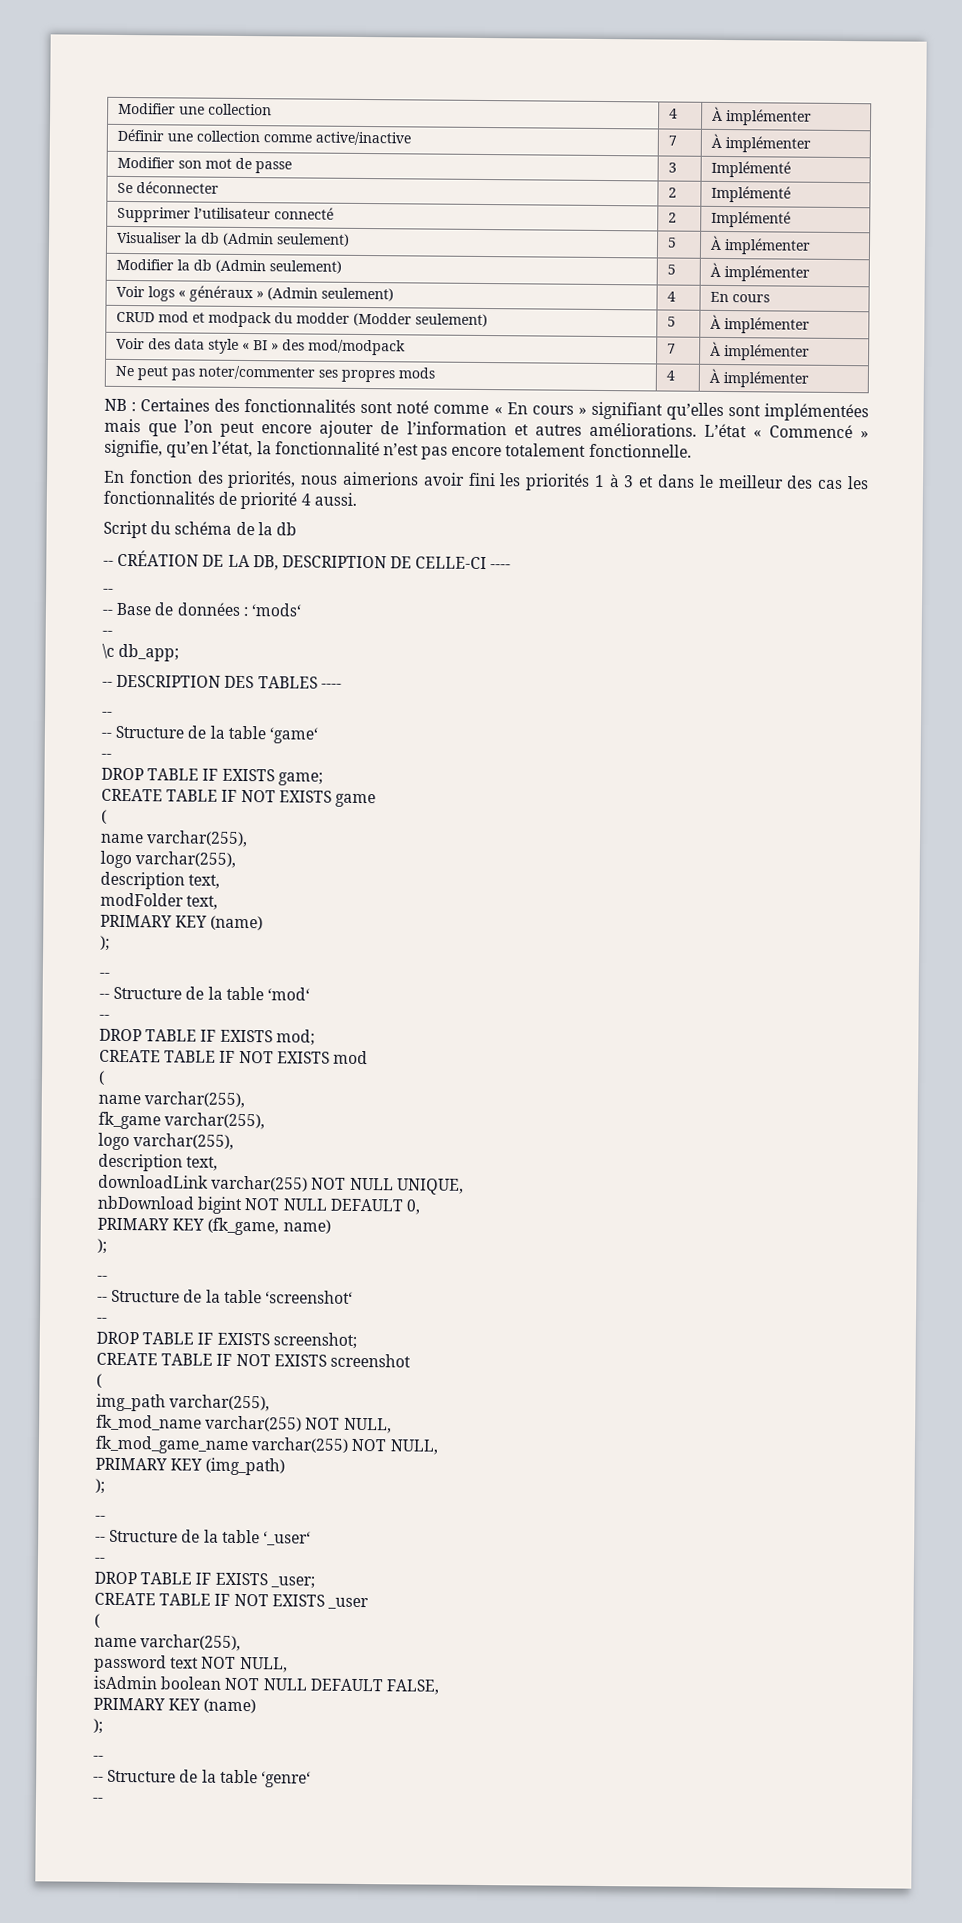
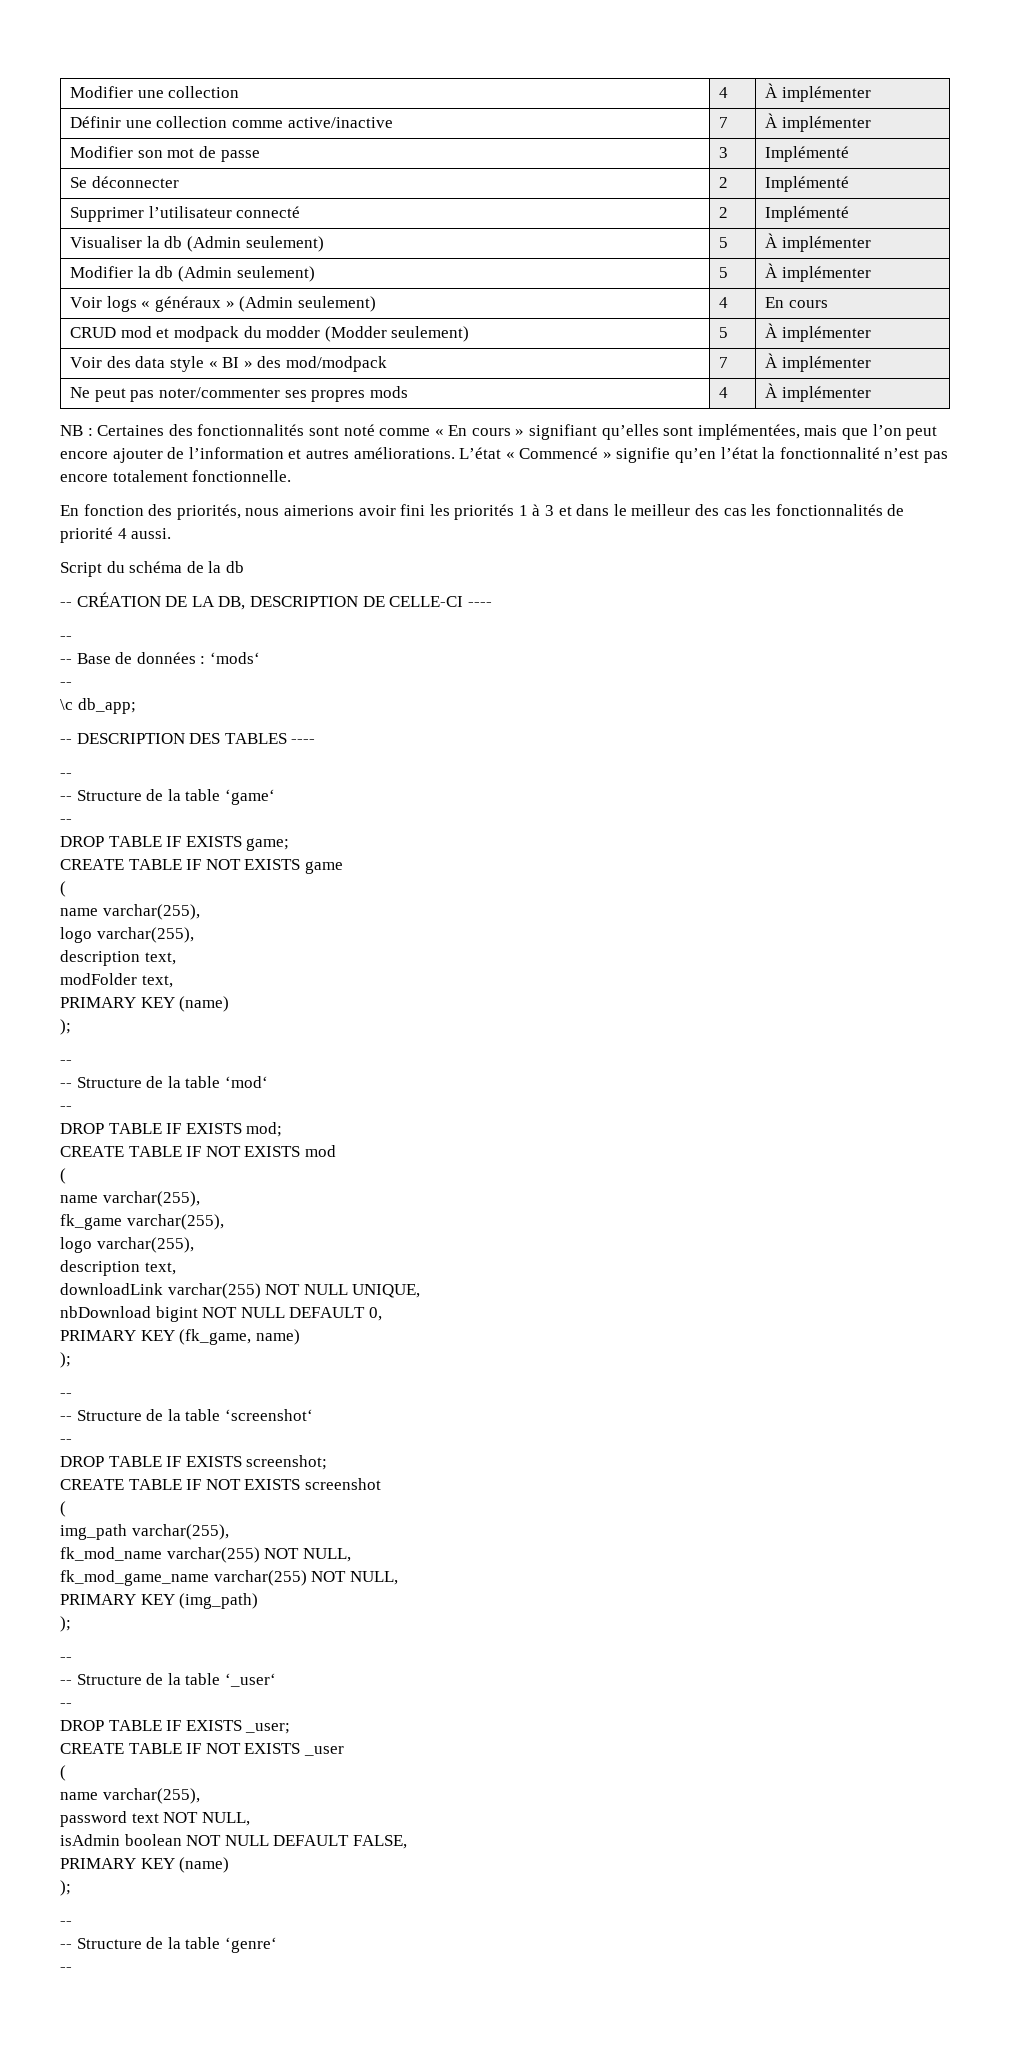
- NB : Certaines des fonctionnalités sont noté comme « En cours » signifiant qu’elles sont implémentées mais que l’on peut encore ajouter de l’information et autres améliorations.
+ NB : Certaines des fonctionnalités sont noté comme « En cours » signifiant qu’elles sont implémentées, mais que l’on peut encore ajouter de l’information et autres améliorations.
- L’état « Commencé » signifie, qu’en l’état, la fonctionnalité n’est pas encore totalement fonctionnelle.
+ L’état « Commencé » signifie qu’en l’état la fonctionnalité n’est pas encore totalement fonctionnelle.

